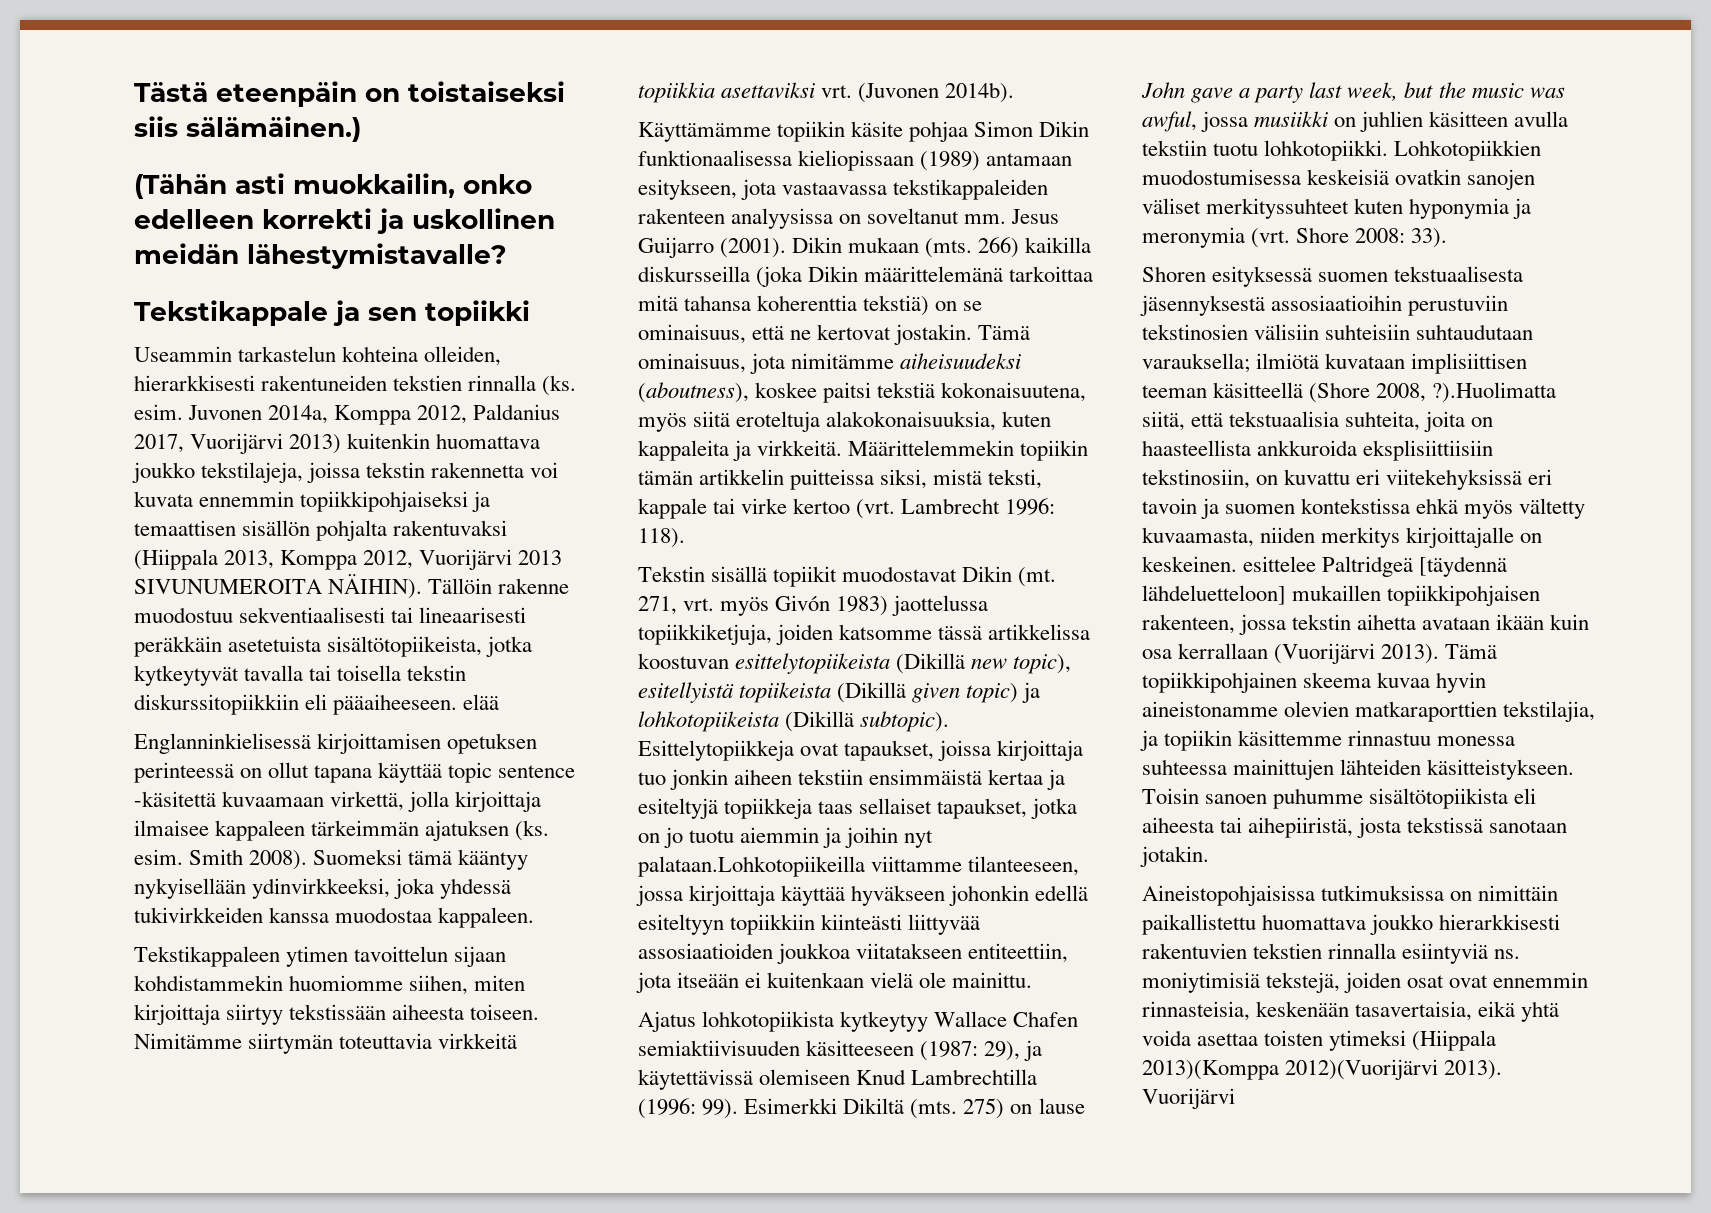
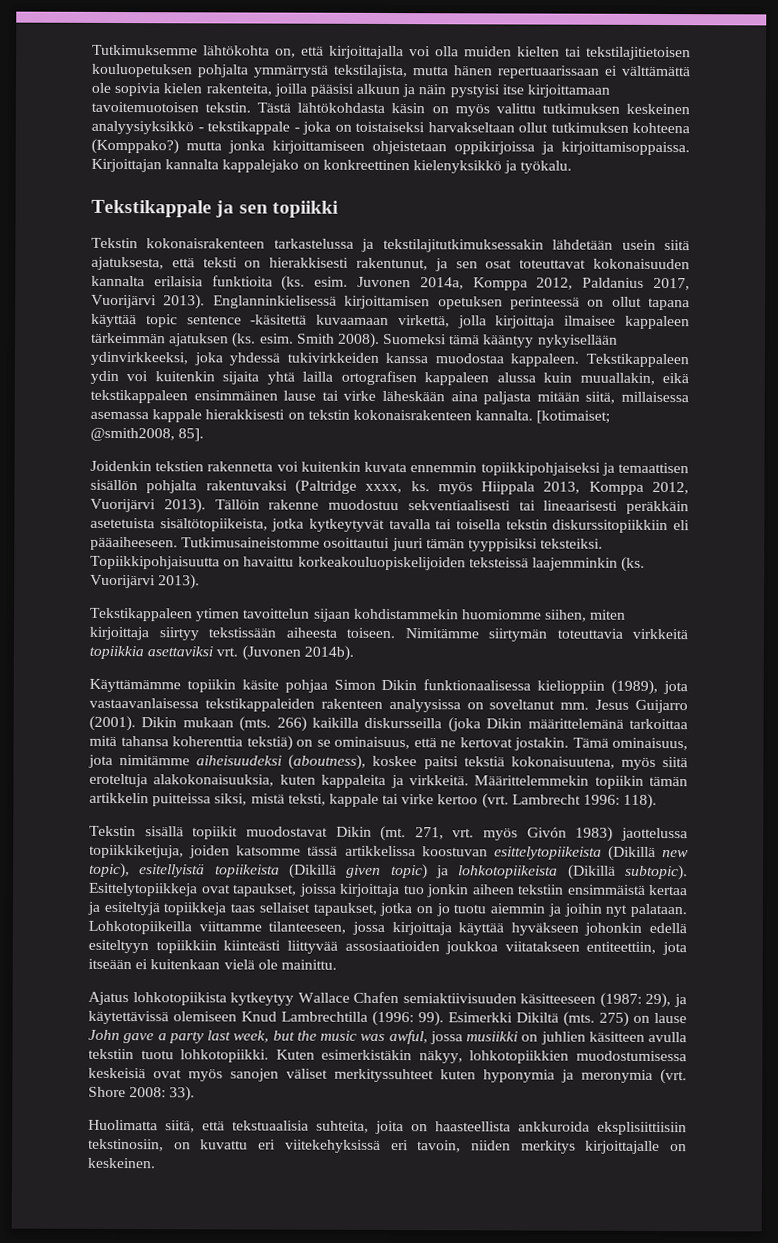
- Tästä eteenpäin on toistaiseksi siis sälämäinen.)
- (Tähän asti muokkailin, onko edelleen korrekti ja uskollinen meidän lähestymistavalle?
+ Tutkimuksemme lähtökohta on, että kirjoittajalla voi olla muiden kielten tai tekstilajitietoisen kouluopetuksen pohjalta ymmärrystä tekstilajista, mutta hänen repertuaarissaan ei välttämättä ole sopivia kielen rakenteita, joilla pääsisi alkuun ja näin pystyisi itse kirjoittamaan tavoitemuotoisen tekstin. Tästä lähtökohdasta käsin on myös valittu tutkimuksen keskeinen analyysiyksikkö - tekstikappale - joka on toistaiseksi harvakseltaan ollut tutkimuksen kohteena (Komppako?) mutta jonka kirjoittamiseen ohjeistetaan oppikirjoissa ja kirjoittamisoppaissa. Kirjoittajan kannalta kappalejako on konkreettinen kielenyksikkö ja työkalu.
  Tekstikappale ja sen topiikki
- Useammin tarkastelun kohteina olleiden, hierarkkisesti rakentuneiden tekstien rinnalla (ks. esim.
+ Tekstin kokonaisrakenteen tarkastelussa ja tekstilajitutkimuksessakin lähdetään usein siitä ajatuksesta, että teksti on hierakkisesti rakentunut, ja sen osat toteuttavat kokonaisuuden kannalta erilaisia funktioita (ks. esim.
- Juvonen 2014a, Komppa 2012, Paldanius 2017, Vuorijärvi 2013) kuitenkin huomattava joukko tekstilajeja, joissa tekstin rakennetta voi kuvata ennemmin topiikkipohjaiseksi ja temaattisen sisällön pohjalta rakentuvaksi (Hiippala 2013, Komppa 2012, Vuorijärvi 2013 SIVUNUMEROITA NÄIHIN). Tällöin rakenne muodostuu sekventiaalisesti tai lineaarisesti peräkkäin asetetuista sisältötopiikeista, jotka kytkeytyvät tavalla tai toisella tekstin diskurssitopiikkiin eli pääaiheeseen. elää
- Englanninkielisessä kirjoittamisen opetuksen perinteessä on ollut tapana käyttää topic sentence -käsitettä kuvaamaan virkettä, jolla kirjoittaja ilmaisee kappaleen tärkeimmän ajatuksen (ks. esim.
+ Juvonen 2014a, Komppa 2012, Paldanius 2017, Vuorijärvi 2013). Englanninkielisessä kirjoittamisen opetuksen perinteessä on ollut tapana käyttää topic sentence -käsitettä kuvaamaan virkettä, jolla kirjoittaja ilmaisee kappaleen tärkeimmän ajatuksen (ks. esim.
+ Tekstikappaleen ydin voi kuitenkin sijaita yhtä lailla ortografisen kappaleen alussa kuin muuallakin, eikä tekstikappaleen ensimmäinen lause tai virke läheskään aina paljasta mitään siitä, millaisessa asemassa kappale hierakkisesti on tekstin kokonaisrakenteen kannalta. [kotimaiset; @smith2008, 85].
+ Joidenkin tekstien rakennetta voi kuitenkin kuvata ennemmin topiikkipohjaiseksi ja temaattisen sisällön pohjalta rakentuvaksi (Paltridge xxxx, ks. myös Hiippala 2013, Komppa 2012, Vuorijärvi 2013). Tällöin rakenne muodostuu sekventiaalisesti tai lineaarisesti peräkkäin asetetuista sisältötopiikeista, jotka kytkeytyvät tavalla tai toisella tekstin diskurssitopiikkiin eli pääaiheeseen. Tutkimusaineistomme osoittautui juuri tämän tyyppisiksi teksteiksi. Topiikkipohjaisuutta on havaittu korkeakouluopiskelijoiden teksteissä laajemminkin (ks. Vuorijärvi 2013).
- Käyttämämme topiikin käsite pohjaa Simon Dikin funktionaalisessa kieliopissaan (1989) antamaan esitykseen, jota vastaavassa tekstikappaleiden rakenteen analyysissa on soveltanut mm.
+ Käyttämämme topiikin käsite pohjaa Simon Dikin funktionaalisessa kielioppiin (1989), jota vastaavanlaisessa tekstikappaleiden rakenteen analyysissa on soveltanut mm.
- Esittelytopiikkeja ovat tapaukset, joissa kirjoittaja tuo jonkin aiheen tekstiin ensimmäistä kertaa ja esiteltyjä topiikkeja taas sellaiset tapaukset, jotka on jo tuotu aiemmin ja joihin nyt palataan.Lohkotopiikeilla viittamme tilanteeseen, jossa kirjoittaja käyttää hyväkseen johonkin edellä esiteltyyn topiikkiin kiinteästi liittyvää assosiaatioiden joukkoa viitatakseen entiteettiin, jota itseään ei kuitenkaan vielä ole mainittu.
+ Esittelytopiikkeja ovat tapaukset, joissa kirjoittaja tuo jonkin aiheen tekstiin ensimmäistä kertaa ja esiteltyjä topiikkeja taas sellaiset tapaukset, jotka on jo tuotu aiemmin ja joihin nyt palataan. Lohkotopiikeilla viittamme tilanteeseen, jossa kirjoittaja käyttää hyväkseen johonkin edellä esiteltyyn topiikkiin kiinteästi liittyvää assosiaatioiden joukkoa viitatakseen entiteettiin, jota itseään ei kuitenkaan vielä ole mainittu.
- Lohkotopiikkien muodostumisessa keskeisiä ovatkin sanojen väliset merkityssuhteet kuten hyponymia ja meronymia (vrt.
+ Kuten esimerkistäkin näkyy, lohkotopiikkien muodostumisessa keskeisiä ovat myös sanojen väliset merkityssuhteet kuten hyponymia ja meronymia (vrt.
- Shoren esityksessä suomen tekstuaalisesta jäsennyksestä assosiaatioihin perustuviin tekstinosien välisiin suhteisiin suhtaudutaan varauksella; ilmiötä kuvataan implisiittisen teeman käsitteellä (Shore 2008, ?).Huolimatta siitä, että tekstuaalisia suhteita, joita on haasteellista ankkuroida eksplisiittiisiin tekstinosiin, on kuvattu eri viitekehyksissä eri tavoin ja suomen kontekstissa ehkä myös vältetty kuvaamasta, niiden merkitys kirjoittajalle on keskeinen. esittelee Paltridgeä [täydennä lähdeluetteloon] mukaillen topiikkipohjaisen rakenteen, jossa tekstin aihetta avataan ikään kuin osa kerrallaan (Vuorijärvi 2013). Tämä topiikkipohjainen skeema kuvaa hyvin aineistonamme olevien matkaraporttien tekstilajia, ja topiikin käsittemme rinnastuu monessa suhteessa mainittujen lähteiden käsitteistykseen. Toisin sanoen puhumme sisältötopiikista eli aiheesta tai aihepiiristä, josta tekstissä sanotaan jotakin.
- Aineistopohjaisissa tutkimuksissa on nimittäin paikallistettu huomattava joukko hierarkkisesti rakentuvien tekstien rinnalla esiintyviä ns. moniytimisiä tekstejä, joiden osat ovat ennemmin rinnasteisia, keskenään tasavertaisia, eikä yhtä voida asettaa toisten ytimeksi (Hiippala 2013)(Komppa 2012)(Vuorijärvi 2013). Vuorijärvi
+ Huolimatta siitä, että tekstuaalisia suhteita, joita on haasteellista ankkuroida eksplisiittiisiin tekstinosiin, on kuvattu eri viitekehyksissä eri tavoin, niiden merkitys kirjoittajalle on keskeinen.

